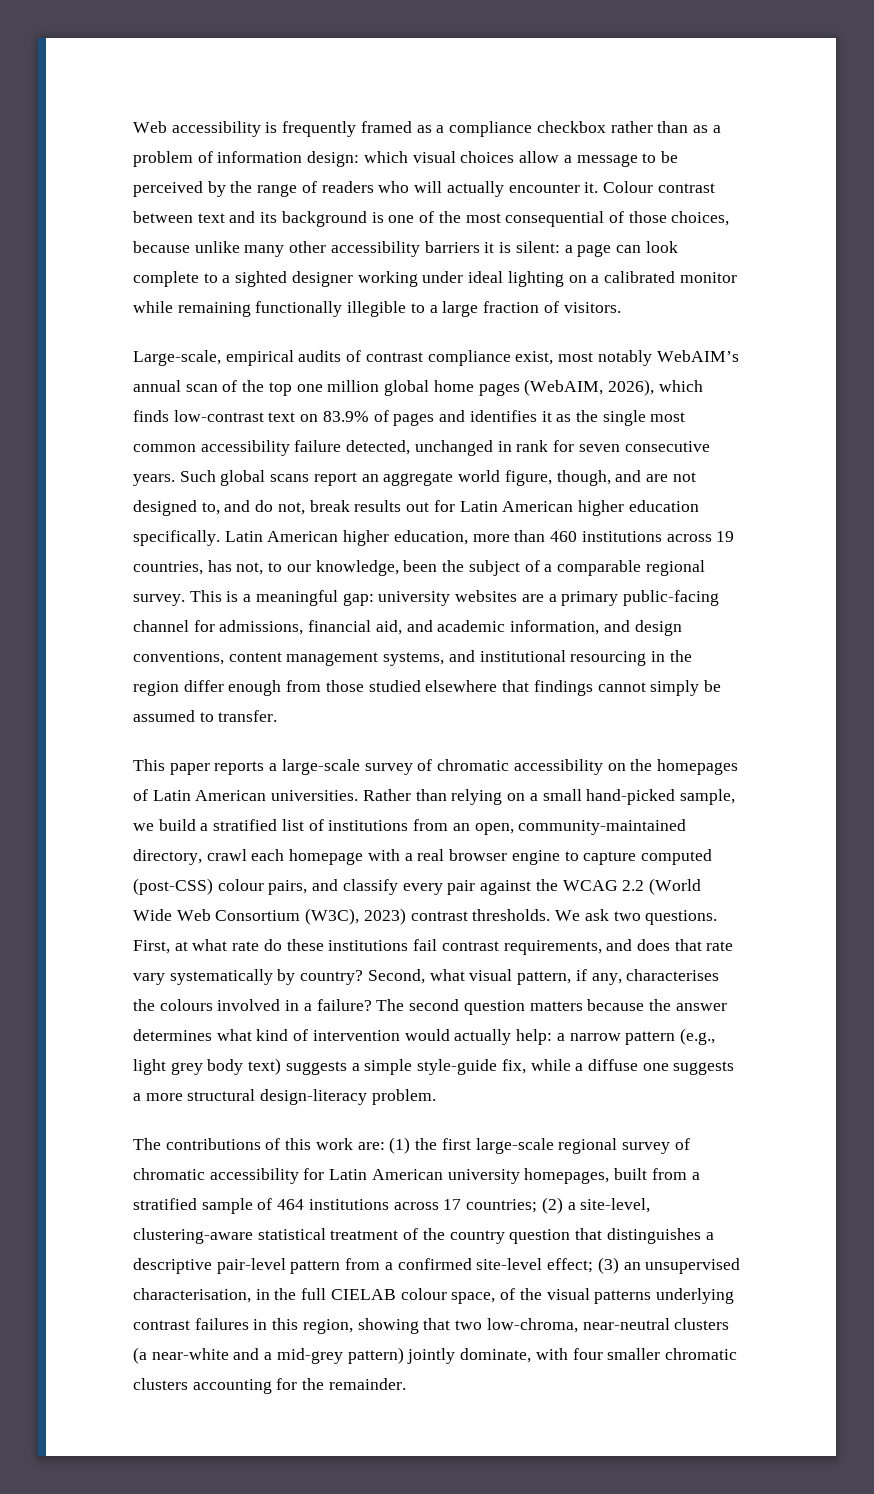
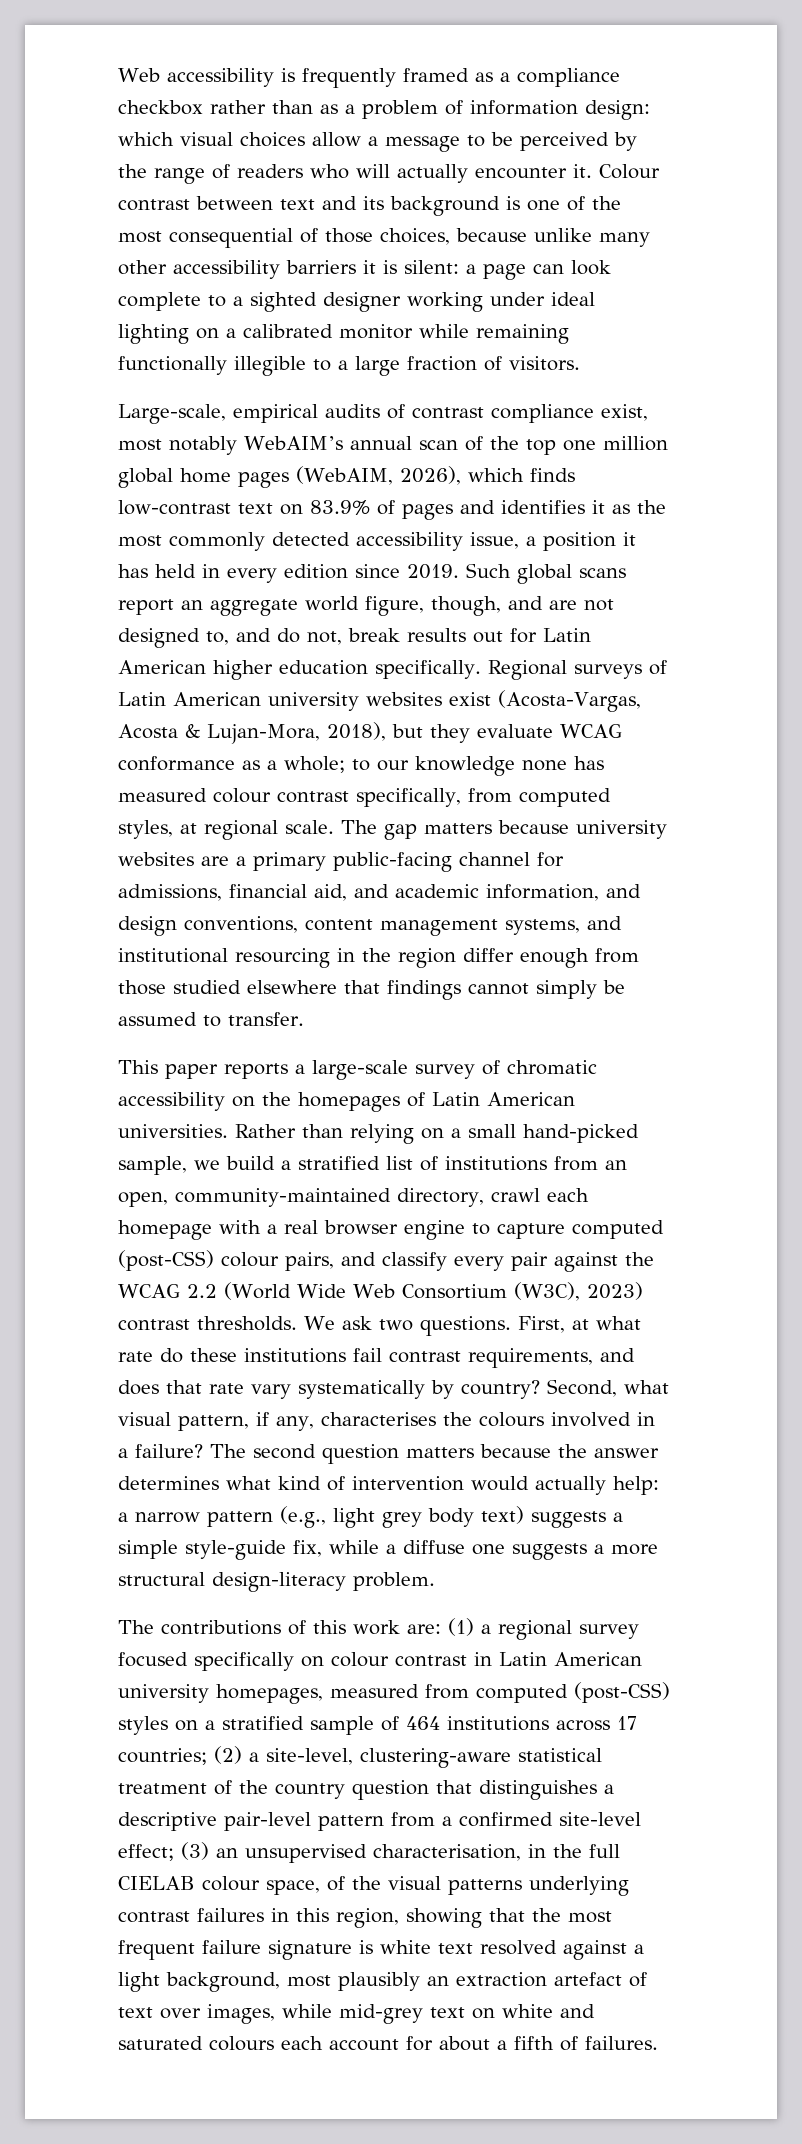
- Large-scale, empirical audits of contrast compliance exist, most notably WebAIM’s annual scan of the top one million global home pages (WebAIM, 2026), which finds low-contrast text on 83.9% of pages and identifies it as the single most common accessibility failure detected, unchanged in rank for seven consecutive years.
+ Large-scale, empirical audits of contrast compliance exist, most notably WebAIM’s annual scan of the top one million global home pages (WebAIM, 2026), which finds low-contrast text on 83.9% of pages and identifies it as the most commonly detected accessibility issue, a position it has held in every edition since 2019.
- Latin American higher education, more than 460 institutions across 19 countries, has not, to our knowledge, been the subject of a comparable regional survey. This is a meaningful gap: university websites are a primary public-facing channel for admissions, financial aid, and academic information, and design conventions, content management systems, and institutional resourcing in the region differ enough from those studied elsewhere that findings cannot simply be assumed to transfer.
+ Regional surveys of Latin American university websites exist (Acosta-Vargas, Acosta & Lujan-Mora, 2018), but they evaluate WCAG conformance as a whole; to our knowledge none has measured colour contrast specifically, from computed styles, at regional scale. The gap matters because university websites are a primary public-facing channel for admissions, financial aid, and academic information, and design conventions, content management systems, and institutional resourcing in the region differ enough from those studied elsewhere that findings cannot simply be assumed to transfer.
- The contributions of this work are: (1) the first large-scale regional survey of chromatic accessibility for Latin American university homepages, built from a stratified sample of 464 institutions across 17 countries; (2) a site-level, clustering-aware statistical treatment of the country question that distinguishes a descriptive pair-level pattern from a confirmed site-level effect; (3) an unsupervised characterisation, in the full CIELAB colour space, of the visual patterns underlying contrast failures in this region, showing that two low-chroma, near-neutral clusters (a near-white and a mid-grey pattern) jointly dominate, with four smaller chromatic clusters accounting for the remainder.
+ The contributions of this work are: (1) a regional survey focused specifically on colour contrast in Latin American university homepages, measured from computed (post-CSS) styles on a stratified sample of 464 institutions across 17 countries; (2) a site-level, clustering-aware statistical treatment of the country question that distinguishes a descriptive pair-level pattern from a confirmed site-level effect; (3) an unsupervised characterisation, in the full CIELAB colour space, of the visual patterns underlying contrast failures in this region, showing that the most frequent failure signature is white text resolved against a light background, most plausibly an extraction artefact of text over images, while mid-grey text on white and saturated colours each account for about a fifth of failures.

